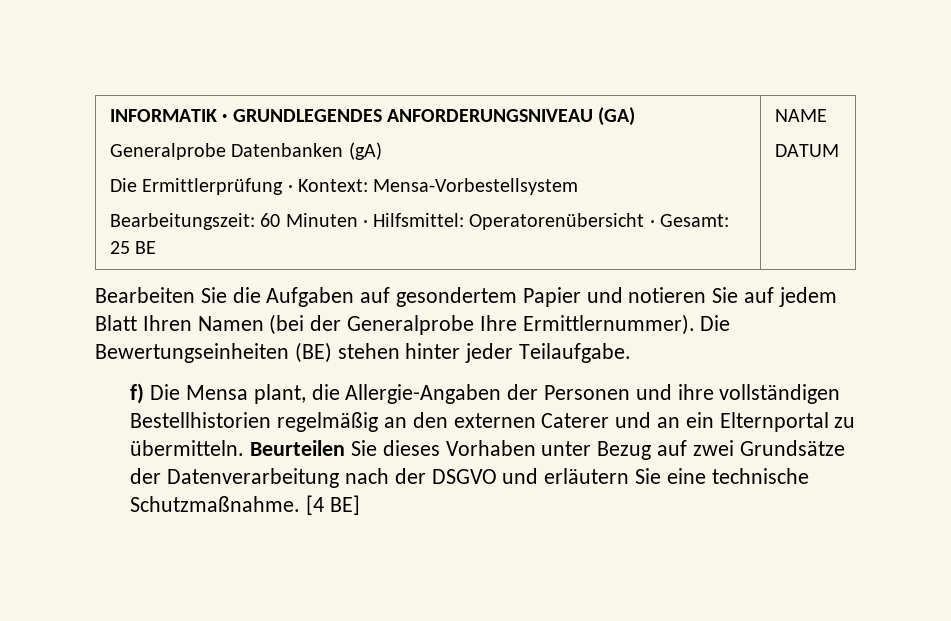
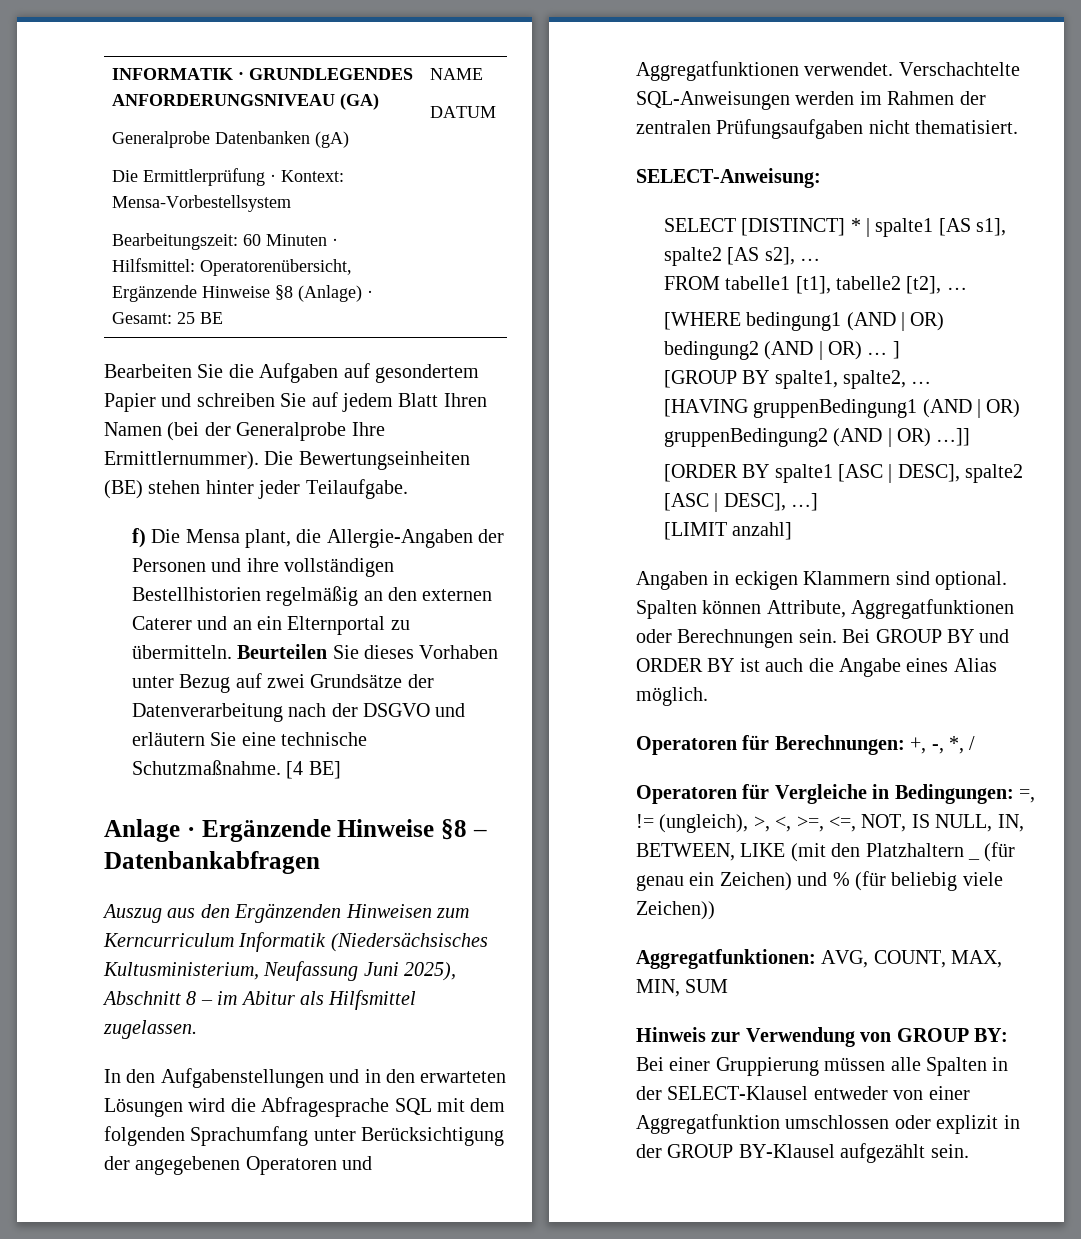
  INFORMATIK · GRUNDLEGENDES ANFORDERUNGSNIVEAU (GA)
  Generalprobe Datenbanken (gA)
  Die Ermittlerprüfung · Kontext: Mensa-Vorbestellsystem
- Bearbeitungszeit: 60 Minuten · Hilfsmittel: Operatorenübersicht · Gesamt: 25 BE | NAME
+ Bearbeitungszeit: 60 Minuten · Hilfsmittel: Operatorenübersicht, Ergänzende Hinweise §8 (Anlage) · Gesamt: 25 BE | NAME
- Bearbeiten Sie die Aufgaben auf gesondertem Papier und notieren Sie auf jedem Blatt Ihren Namen (bei der Generalprobe Ihre Ermittlernummer).
+ Bearbeiten Sie die Aufgaben auf gesondertem Papier und schreiben Sie auf jedem Blatt Ihren Namen (bei der Generalprobe Ihre Ermittlernummer).
+ Anlage · Ergänzende Hinweise §8 – Datenbankabfragen
+ Auszug aus den Ergänzenden Hinweisen zum Kerncurriculum Informatik (Niedersächsisches Kultusministerium, Neufassung Juni 2025), Abschnitt 8 – im Abitur als Hilfsmittel zugelassen.
+ In den Aufgabenstellungen und in den erwarteten Lösungen wird die Abfragesprache SQL mit dem folgenden Sprachumfang unter Berücksichtigung der angegebenen Operatoren und Aggregatfunktionen verwendet. Verschachtelte SQL-Anweisungen werden im Rahmen der zentralen Prüfungsaufgaben nicht thematisiert.
+ SELECT-Anweisung:
+ SELECT [DISTINCT] * | spalte1 [AS s1], spalte2 [AS s2], …
+ FROM tabelle1 [t1], tabelle2 [t2], …
+ [WHERE bedingung1 (AND | OR) bedingung2 (AND | OR) … ]
+ [GROUP BY spalte1, spalte2, …
+ [HAVING gruppenBedingung1 (AND | OR) gruppenBedingung2 (AND | OR) …]]
+ [ORDER BY spalte1 [ASC | DESC], spalte2 [ASC | DESC], …]
+ [LIMIT anzahl]
+ Angaben in eckigen Klammern sind optional. Spalten können Attribute, Aggregatfunktionen oder Berechnungen sein. Bei GROUP BY und ORDER BY ist auch die Angabe eines Alias möglich.
+ Operatoren für Berechnungen: +, -, *, /
+ Operatoren für Vergleiche in Bedingungen: =, != (ungleich), >, <, >=, <=, NOT, IS NULL, IN, BETWEEN, LIKE (mit den Platzhaltern _ (für genau ein Zeichen) und % (für beliebig viele Zeichen))
+ Aggregatfunktionen: AVG, COUNT, MAX, MIN, SUM
+ Hinweis zur Verwendung von GROUP BY: Bei einer Gruppierung müssen alle Spalten in der SELECT-Klausel entweder von einer Aggregatfunktion umschlossen oder explizit in der GROUP BY-Klausel aufgezählt sein.

